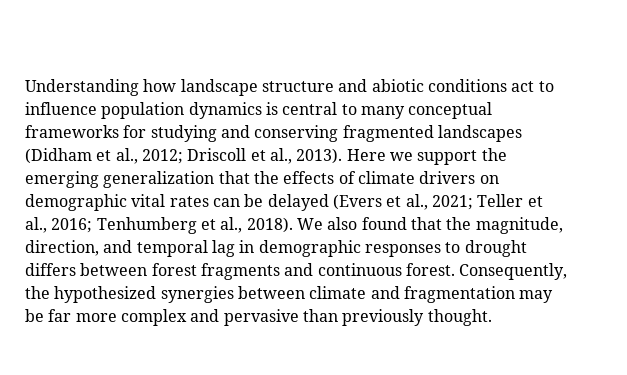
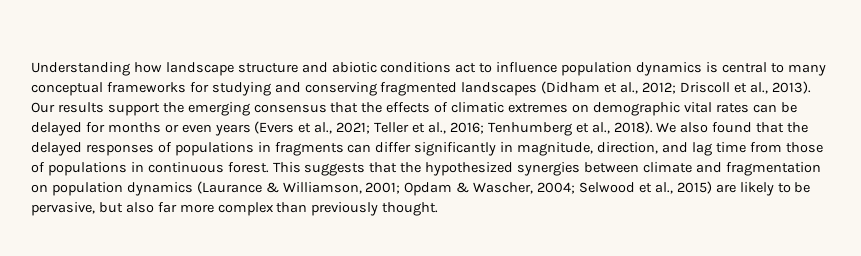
- Here we support the emerging generalization that the effects of climate drivers on demographic vital rates can be delayed (Evers et al., 2021; Teller et al., 2016; Tenhumberg et al., 2018).
+ Our results support the emerging consensus that the effects of climatic extremes on demographic vital rates can be delayed for months or even years (Evers et al., 2021; Teller et al., 2016; Tenhumberg et al., 2018).
- We also found that the magnitude, direction, and temporal lag in demographic responses to drought differs between forest fragments and continuous forest. Consequently, the hypothesized synergies between climate and fragmentation may be far more complex and pervasive than previously thought.
+ We also found that the delayed responses of populations in fragments can differ significantly in magnitude, direction, and lag time from those of populations in continuous forest. This suggests that the hypothesized synergies between climate and fragmentation on population dynamics (Laurance & Williamson, 2001; Opdam & Wascher, 2004; Selwood et al., 2015) are likely to be pervasive, but also far more complex than previously thought.

